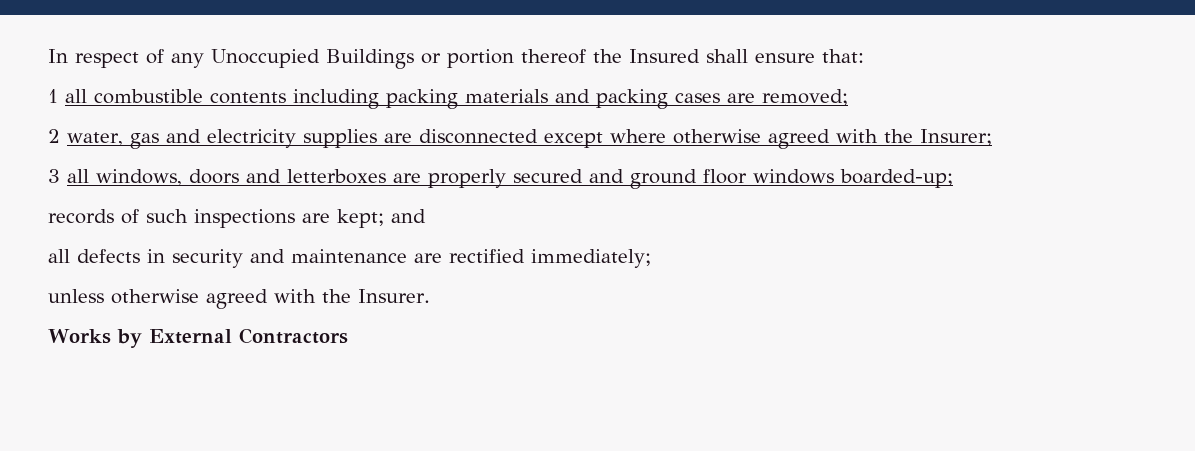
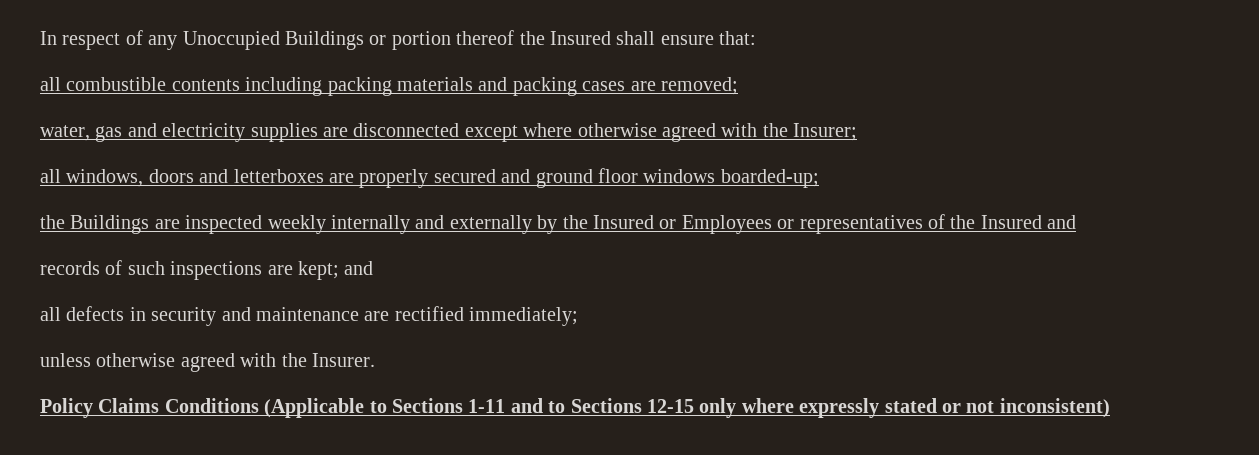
- 1 all combustible contents including packing materials and packing cases are removed;
+ all combustible contents including packing materials and packing cases are removed;
- 2 water, gas and electricity supplies are disconnected except where otherwise agreed with the Insurer;
+ water, gas and electricity supplies are disconnected except where otherwise agreed with the Insurer;
- 3 all windows, doors and letterboxes are properly secured and ground floor windows boarded-up;
+ all windows, doors and letterboxes are properly secured and ground floor windows boarded-up;
+ the Buildings are inspected weekly internally and externally by the Insured or Employees or representatives of the Insured and
- Works by External Contractors
+ Policy Claims Conditions (Applicable to Sections 1-11 and to Sections 12-15 only where expressly stated or not inconsistent)

